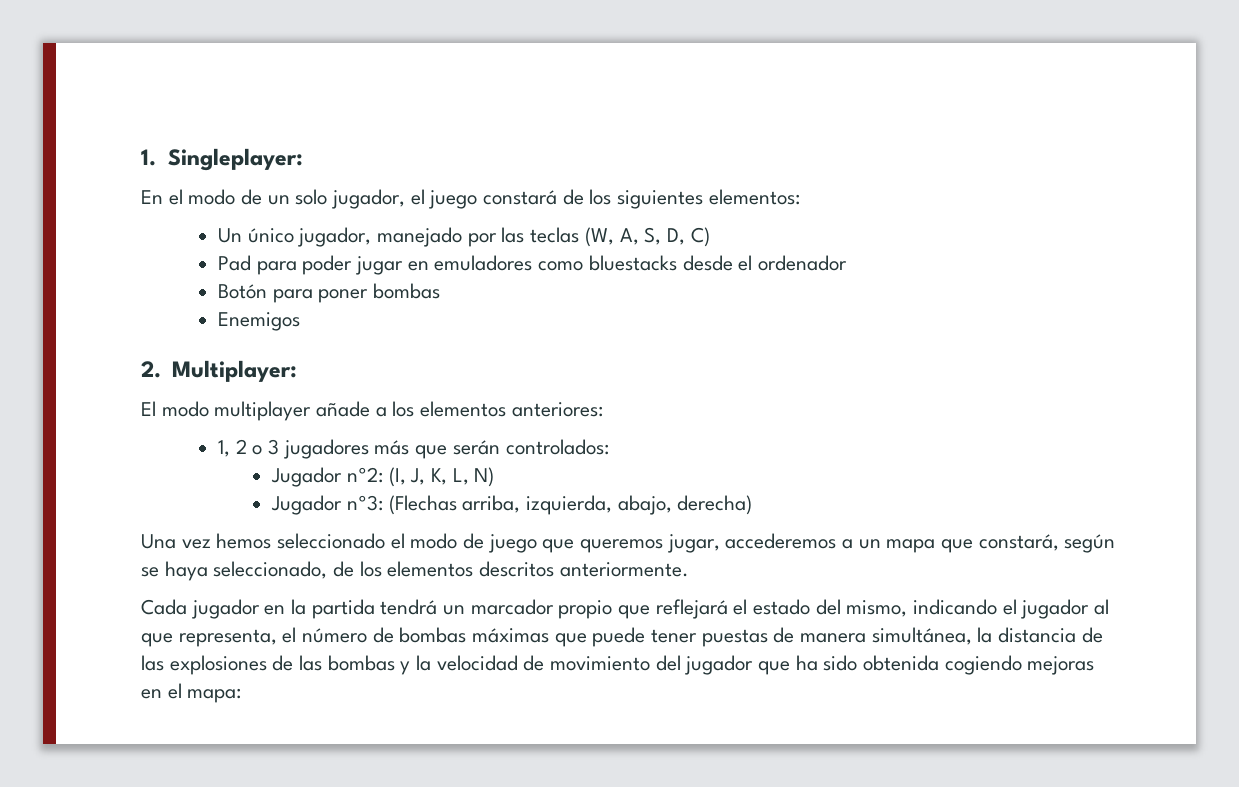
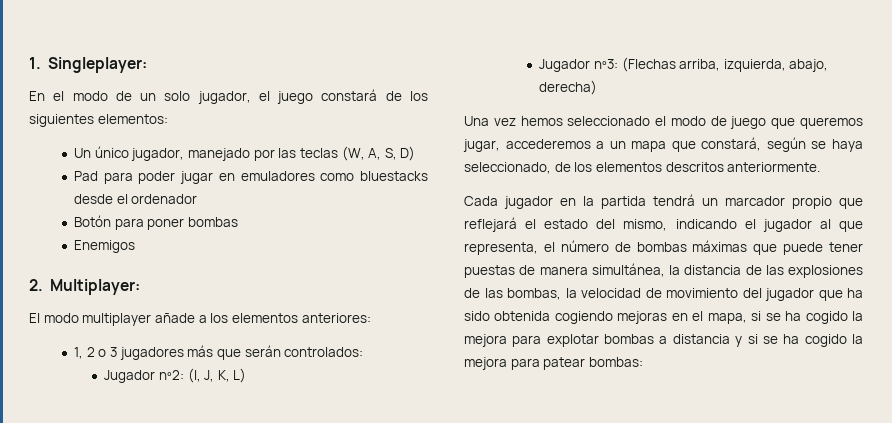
- Un único jugador, manejado por las teclas (W, A, S, D, C)
+ Un único jugador, manejado por las teclas (W, A, S, D)
- Jugador nº2: (I, J, K, L, N)
+ Jugador nº2: (I, J, K, L)
- Cada jugador en la partida tendrá un marcador propio que reflejará el estado del mismo, indicando el jugador al que representa, el número de bombas máximas que puede tener puestas de manera simultánea, la distancia de las explosiones de las bombas y la velocidad de movimiento del jugador que ha sido obtenida cogiendo mejoras en el mapa:
+ Cada jugador en la partida tendrá un marcador propio que reflejará el estado del mismo, indicando el jugador al que representa, el número de bombas máximas que puede tener puestas de manera simultánea, la distancia de las explosiones de las bombas, la velocidad de movimiento del jugador que ha sido obtenida cogiendo mejoras en el mapa, si se ha cogido la mejora para explotar bombas a distancia y si se ha cogido la mejora para patear bombas:

